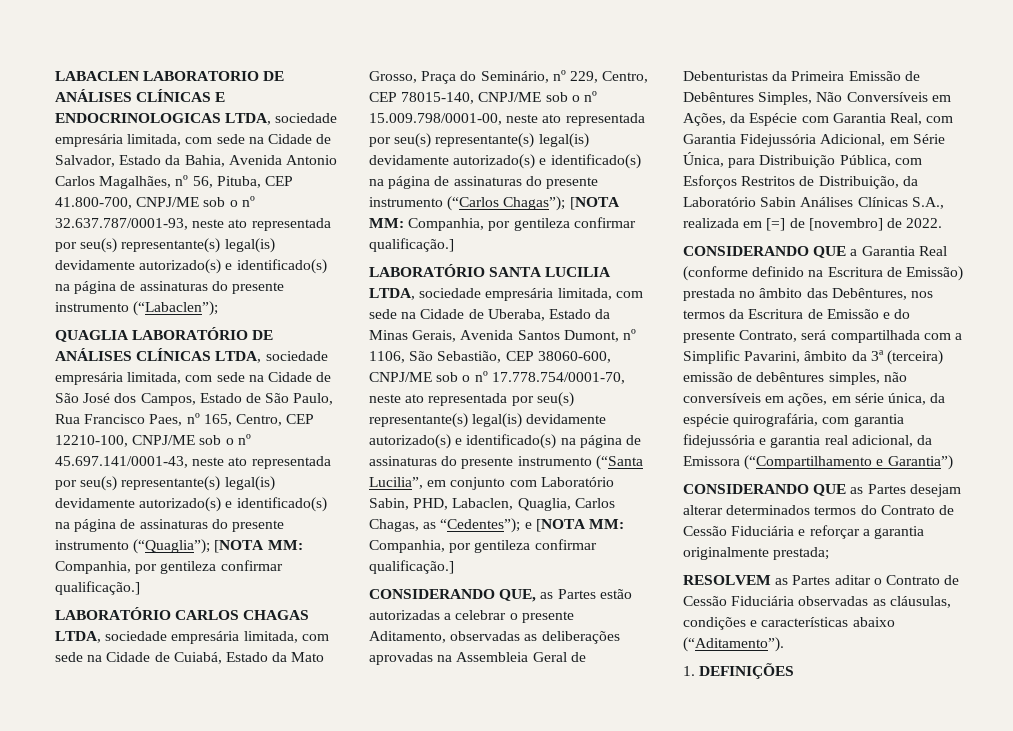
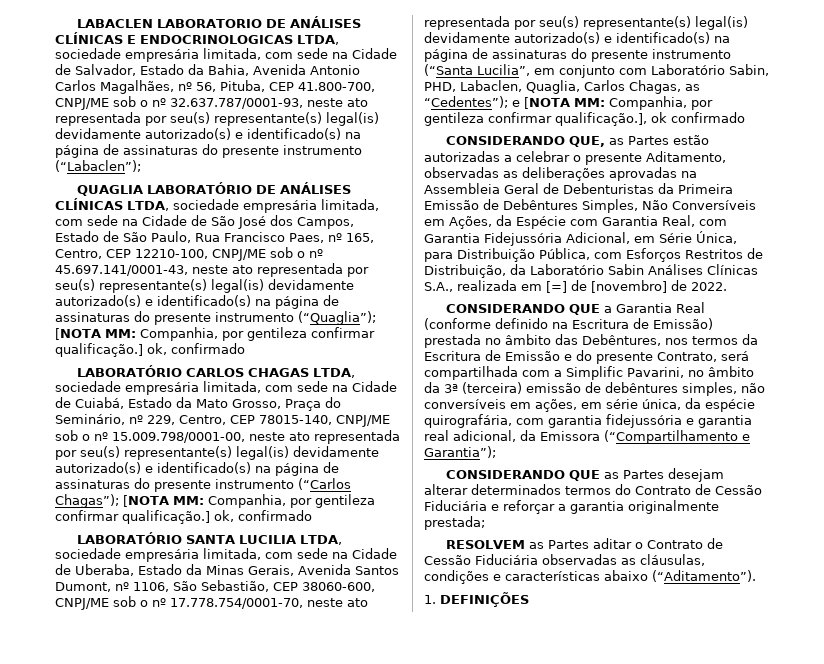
- QUAGLIA LABORATÓRIO DE ANÁLISES CLÍNICAS LTDA, sociedade empresária limitada, com sede na Cidade de São José dos Campos, Estado de São Paulo, Rua Francisco Paes, nº 165, Centro, CEP 12210-100, CNPJ/ME sob o nº 45.697.141/0001-43, neste ato representada por seu(s) representante(s) legal(is) devidamente autorizado(s) e identificado(s) na página de assinaturas do presente instrumento (“Quaglia”); [NOTA MM: Companhia, por gentileza confirmar qualificação.]
+ QUAGLIA LABORATÓRIO DE ANÁLISES CLÍNICAS LTDA, sociedade empresária limitada, com sede na Cidade de São José dos Campos, Estado de São Paulo, Rua Francisco Paes, nº 165, Centro, CEP 12210-100, CNPJ/ME sob o nº 45.697.141/0001-43, neste ato representada por seu(s) representante(s) legal(is) devidamente autorizado(s) e identificado(s) na página de assinaturas do presente instrumento (“Quaglia”); [NOTA MM: Companhia, por gentileza confirmar qualificação.] ok, confirmado
- LABORATÓRIO CARLOS CHAGAS LTDA, sociedade empresária limitada, com sede na Cidade de Cuiabá, Estado da Mato Grosso, Praça do Seminário, nº 229, Centro, CEP 78015-140, CNPJ/ME sob o nº 15.009.798/0001-00, neste ato representada por seu(s) representante(s) legal(is) devidamente autorizado(s) e identificado(s) na página de assinaturas do presente instrumento (“Carlos Chagas”); [NOTA MM: Companhia, por gentileza confirmar qualificação.]
+ LABORATÓRIO CARLOS CHAGAS LTDA, sociedade empresária limitada, com sede na Cidade de Cuiabá, Estado da Mato Grosso, Praça do Seminário, nº 229, Centro, CEP 78015-140, CNPJ/ME sob o nº 15.009.798/0001-00, neste ato representada por seu(s) representante(s) legal(is) devidamente autorizado(s) e identificado(s) na página de assinaturas do presente instrumento (“Carlos Chagas”); [NOTA MM: Companhia, por gentileza confirmar qualificação.] ok, confirmado
- e [NOTA MM: Companhia, por gentileza confirmar qualificação.]
+ e [NOTA MM: Companhia, por gentileza confirmar qualificação.], ok confirmado
- CONSIDERANDO QUE a Garantia Real (conforme definido na Escritura de Emissão) prestada no âmbito das Debêntures, nos termos da Escritura de Emissão e do presente Contrato, será compartilhada com a Simplific Pavarini, âmbito da 3ª (terceira) emissão de debêntures simples, não conversíveis em ações, em série única, da espécie quirografária, com garantia fidejussória e garantia real adicional, da Emissora (“Compartilhamento e Garantia”)
+ CONSIDERANDO QUE a Garantia Real (conforme definido na Escritura de Emissão) prestada no âmbito das Debêntures, nos termos da Escritura de Emissão e do presente Contrato, será compartilhada com a Simplific Pavarini, no âmbito da 3ª (terceira) emissão de debêntures simples, não conversíveis em ações, em série única, da espécie quirografária, com garantia fidejussória e garantia real adicional, da Emissora (“Compartilhamento e Garantia”);

